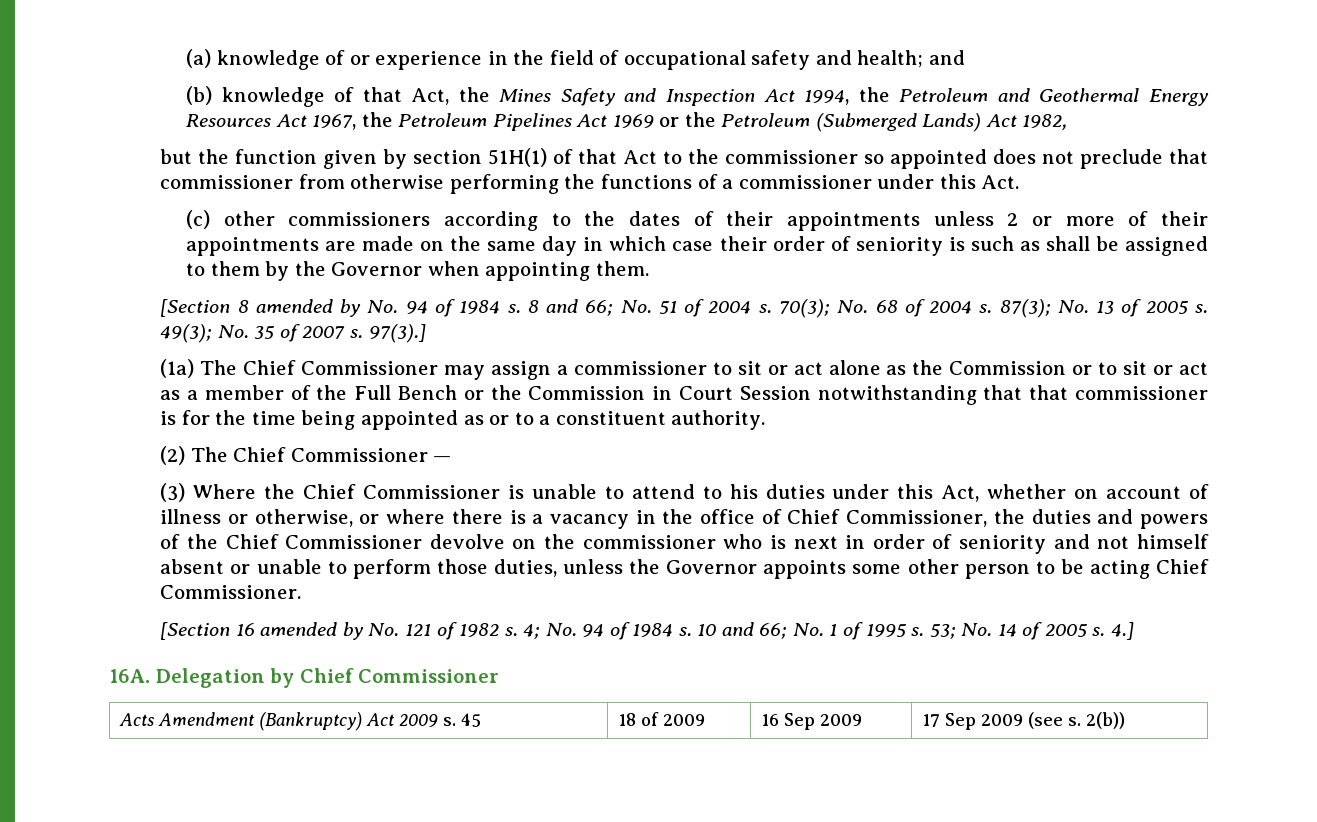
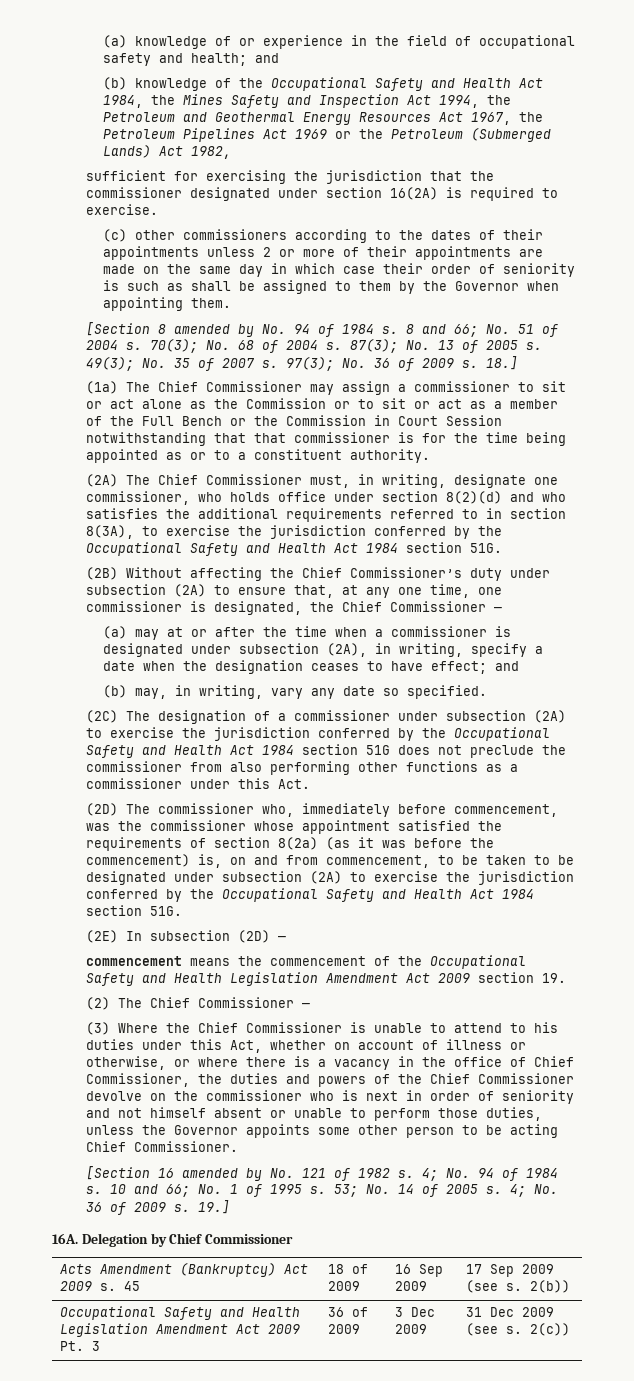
- (b) knowledge of that Act, the Mines Safety and Inspection Act 1994, the Petroleum and Geothermal Energy Resources Act 1967, the Petroleum Pipelines Act 1969 or the Petroleum (Submerged Lands) Act 1982,
+ (b) knowledge of the Occupational Safety and Health Act 1984, the Mines Safety and Inspection Act 1994, the Petroleum and Geothermal Energy Resources Act 1967, the Petroleum Pipelines Act 1969 or the Petroleum (Submerged Lands) Act 1982,
- but the function given by section 51H(1) of that Act to the commissioner so appointed does not preclude that commissioner from otherwise performing the functions of a commissioner under this Act.
+ sufficient for exercising the jurisdiction that the commissioner designated under section 16(2A) is required to exercise.
- 97(3).]
+ 97(3); No. 36 of 2009 s. 18.]
+ (2A) The Chief Commissioner must, in writing, designate one commissioner, who holds office under section 8(2)(d) and who satisfies the additional requirements referred to in section 8(3A), to exercise the jurisdiction conferred by the Occupational Safety and Health Act 1984 section 51G.
+ (2B) Without affecting the Chief Commissioner’s duty under subsection (2A) to ensure that, at any one time, one commissioner is designated, the Chief Commissioner —
+ (a) may at or after the time when a commissioner is designated under subsection (2A), in writing, specify a date when the designation ceases to have effect; and
+ (b) may, in writing, vary any date so specified.
+ (2C) The designation of a commissioner under subsection (2A) to exercise the jurisdiction conferred by the Occupational Safety and Health Act 1984 section 51G does not preclude the commissioner from also performing other functions as a commissioner under this Act.
+ (2D) The commissioner who, immediately before commencement, was the commissioner whose appointment satisfied the requirements of section 8(2a) (as it was before the commencement) is, on and from commencement, to be taken to be designated under subsection (2A) to exercise the jurisdiction conferred by the Occupational Safety and Health Act 1984 section 51G.
+ (2E) In subsection (2D) —
+ commencement means the commencement of the Occupational Safety and Health Legislation Amendment Act 2009 section 19.
- 4.]
+ 4; No. 36 of 2009 s. 19.]
+ Occupational Safety and Health Legislation Amendment Act 2009 Pt. 3 | 36 of 2009 | 3 Dec 2009 | 31 Dec 2009 (see s. 2(c))

